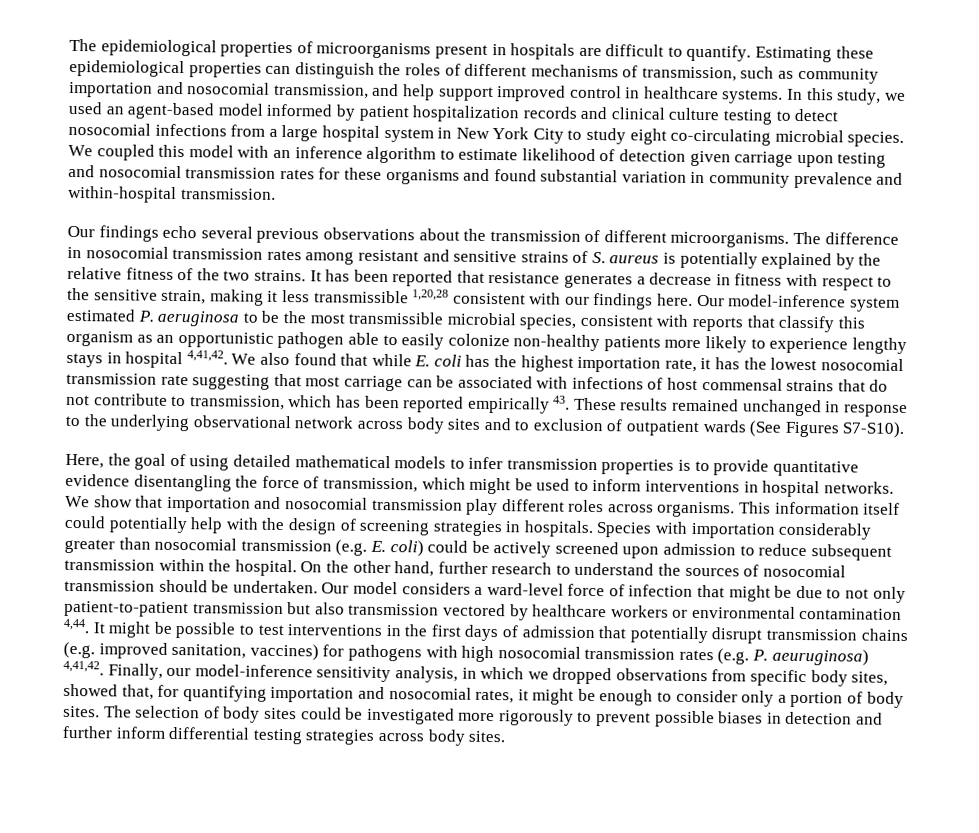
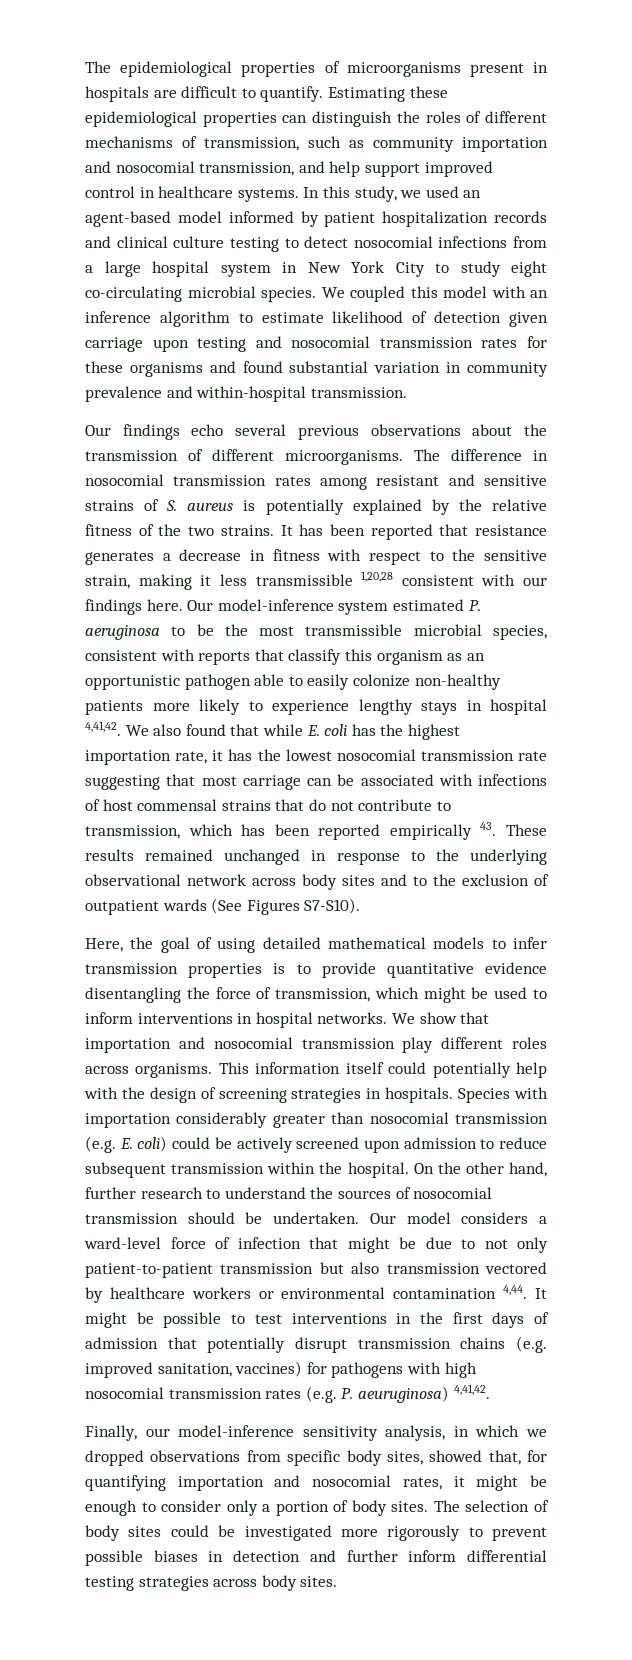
- We also found that while E. coli has the highest importation rate, it has the lowest nosocomial transmission rate suggesting that most carriage can be associated with infections of host commensal strains that do not contribute to transmission, which has been reported empirically 43. These results remained unchanged in response to the underlying observational network across body sites and to exclusion of outpatient wards (See Figures S7-S10).
+ We also found that while E. coli has the highest importation rate, it has the lowest nosocomial transmission rate suggesting that most carriage can be associated with infections of host commensal strains that do not contribute to transmission, which has been reported empirically 43. These results remained unchanged in response to the underlying observational network across body sites and to the exclusion of outpatient wards (See Figures S7-S10).
- It might be possible to test interventions in the first days of admission that potentially disrupt transmission chains (e.g. improved sanitation, vaccines) for pathogens with high nosocomial transmission rates (e.g. P. aeuruginosa) 4,41,42. Finally, our model-inference sensitivity analysis, in which we dropped observations from specific body sites, showed that, for quantifying importation and nosocomial rates, it might be enough to consider only a portion of body sites.
+ It might be possible to test interventions in the first days of admission that potentially disrupt transmission chains (e.g. improved sanitation, vaccines) for pathogens with high nosocomial transmission rates (e.g. P. aeuruginosa) 4,41,42.
+ Finally, our model-inference sensitivity analysis, in which we dropped observations from specific body sites, showed that, for quantifying importation and nosocomial rates, it might be enough to consider only a portion of body sites.

